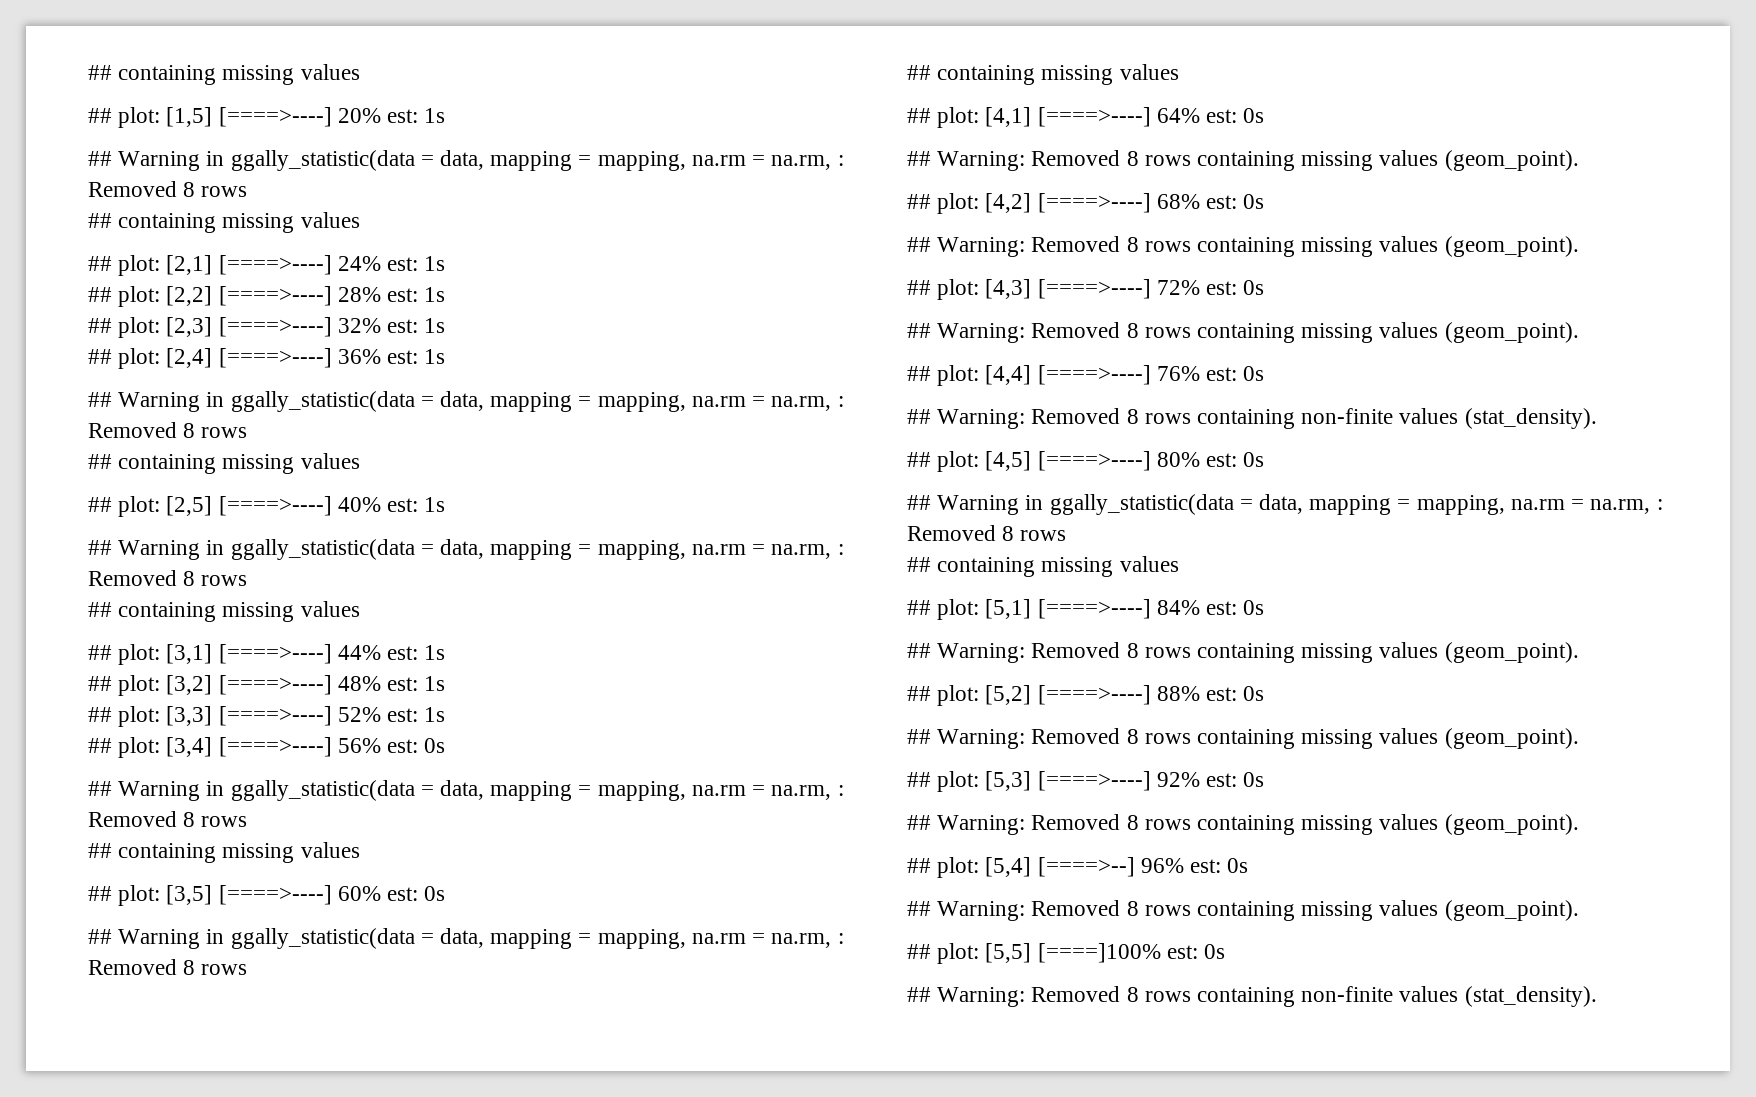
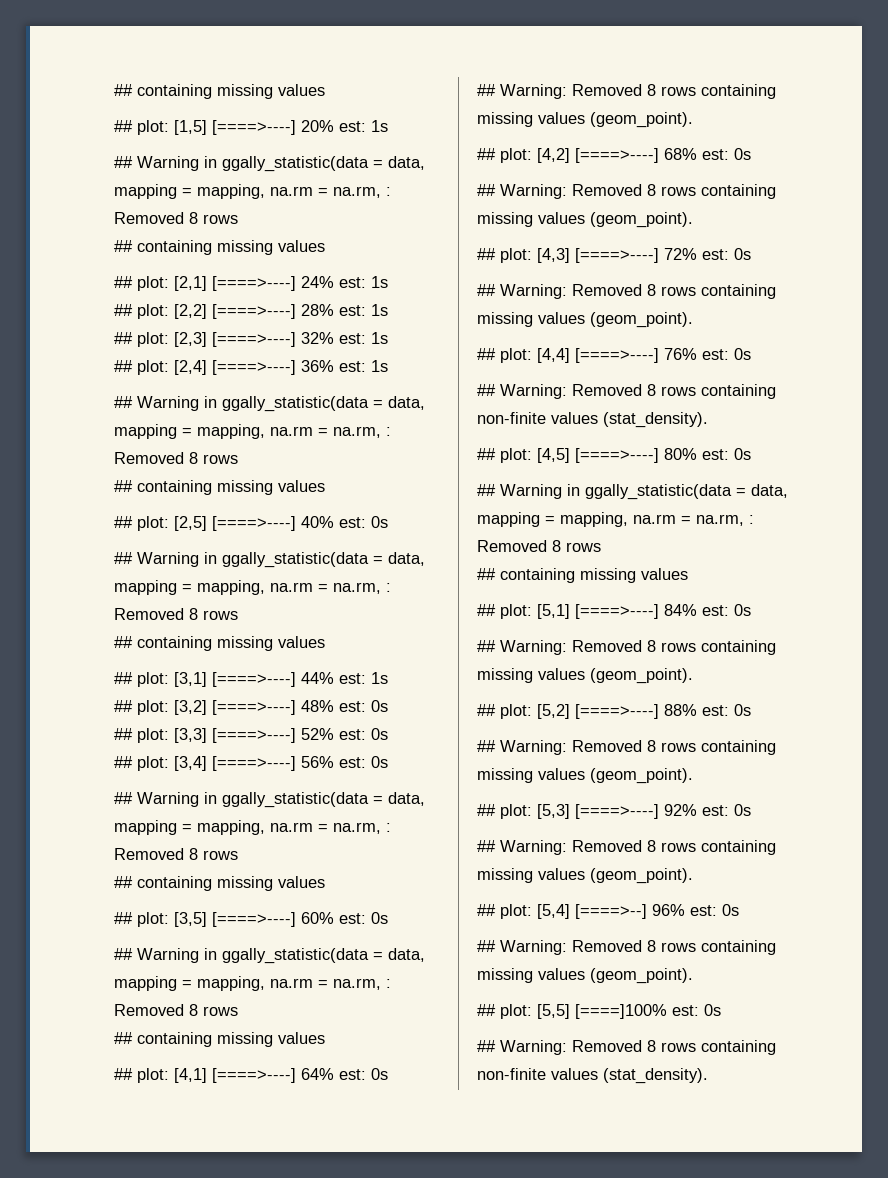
- ## plot: [2,5] [====>----] 40% est: 1s
+ ## plot: [2,5] [====>----] 40% est: 0s
- ## plot: [3,2] [====>----] 48% est: 1s
+ ## plot: [3,2] [====>----] 48% est: 0s
- ## plot: [3,3] [====>----] 52% est: 1s
+ ## plot: [3,3] [====>----] 52% est: 0s

